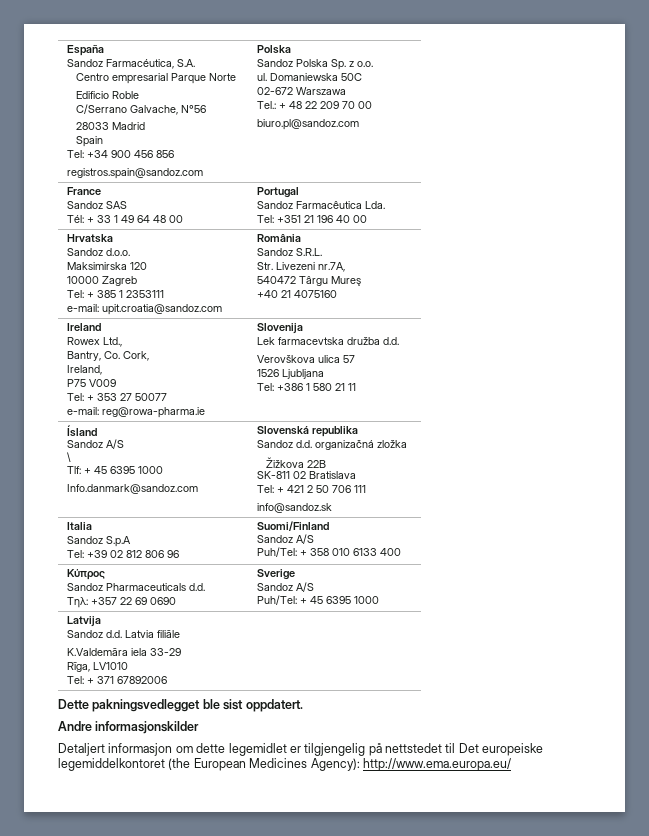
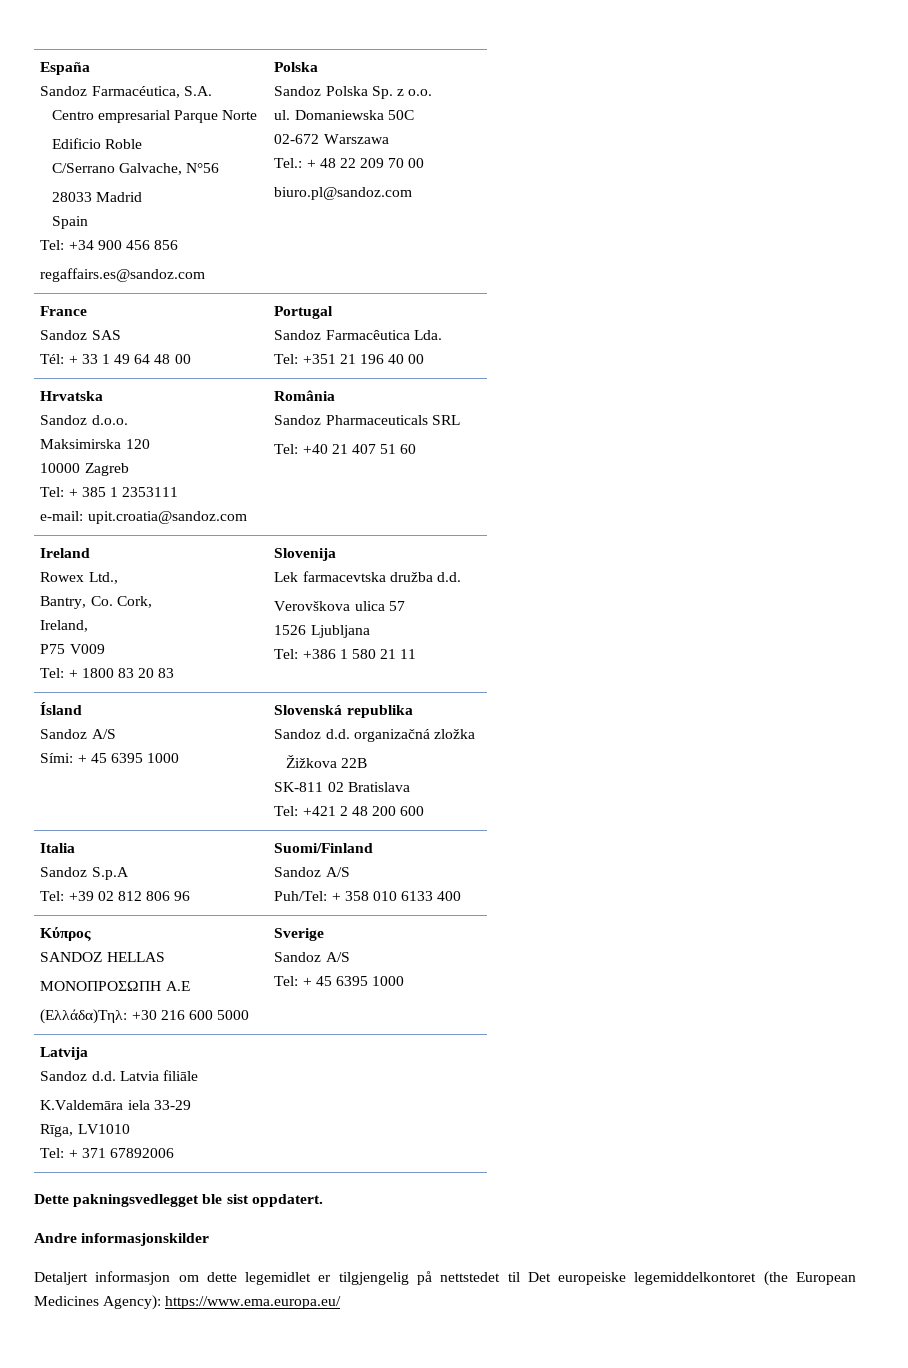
- registros.spain@sandoz.com
+ regaffairs.es@sandoz.com
  Hrvatska
  Sandoz d.o.o.
  Maksimirska 120
  10000 Zagreb
  Tel: + 385 1 2353111
  e-mail: upit.croatia@sandoz.com | România
- Sandoz S.R.L.
- Str. Livezeni nr.7A,
- 540472 Târgu Mureş
- +40 21 4075160
+ Sandoz Pharmaceuticals SRL
+ Tel: +40 21 407 51 60
  Ireland
  Rowex Ltd.,
  Bantry, Co. Cork,
  Ireland,
  P75 V009
- Tel: + 353 27 50077
- e-mail: reg@rowa-pharma.ie | Slovenija
+ Tel: + 1800 83 20 83 | Slovenija
  Ísland
  Sandoz A/S
- \
- Tlf: + 45 6395 1000
- Info.danmark@sandoz.com | Slovenská republika
+ Sími: + 45 6395 1000 | Slovenská republika
  Sandoz d.d. organizačná zložka
  Žižkova 22B
  SK-811 02 Bratislava
- Tel: + 421 2 50 706 111
- info@sandoz.sk
+ Tel: +421 2 48 200 600
  Κύπρος
- Sandoz Pharmaceuticals d.d.
- Τηλ: +357 22 69 0690 | Sverige
+ SANDOZ HELLAS
+ ΜΟΝΟΠΡΟΣΩΠΗ Α.Ε
+ (Ελλάδα)Τηλ: +30 216 600 5000 | Sverige
  Sandoz A/S
- Puh/Tel: + 45 6395 1000
+ Tel: + 45 6395 1000
- Detaljert informasjon om dette legemidlet er tilgjengelig på nettstedet til Det europeiske legemiddelkontoret (the European Medicines Agency): http://www.ema.europa.eu/
+ Detaljert informasjon om dette legemidlet er tilgjengelig på nettstedet til Det europeiske legemiddelkontoret (the European Medicines Agency): https://www.ema.europa.eu/

